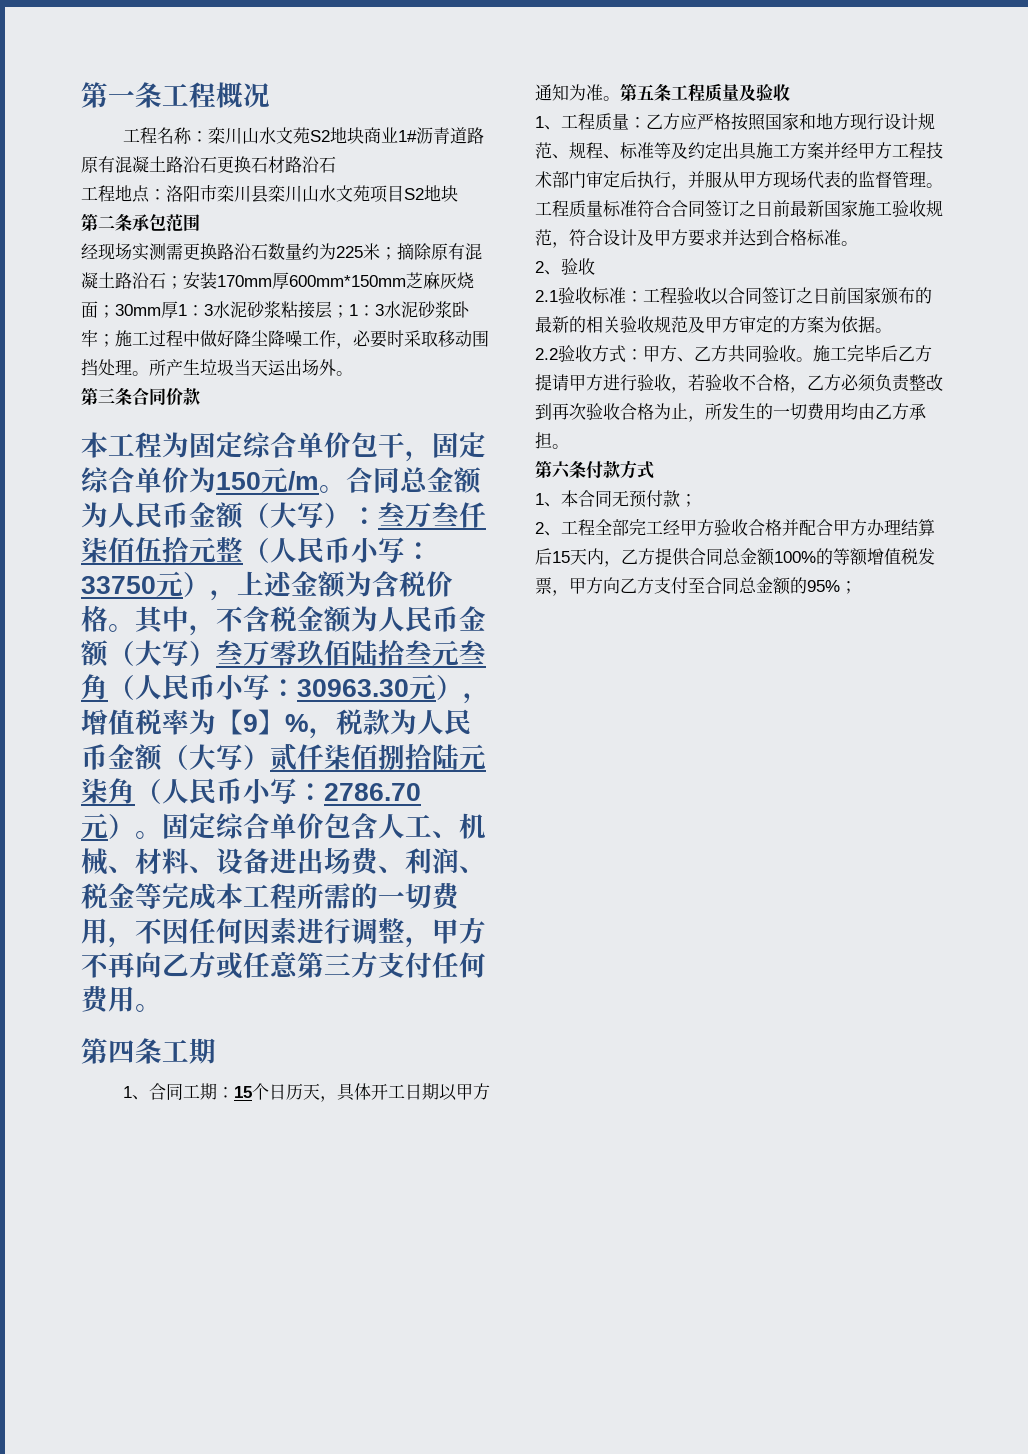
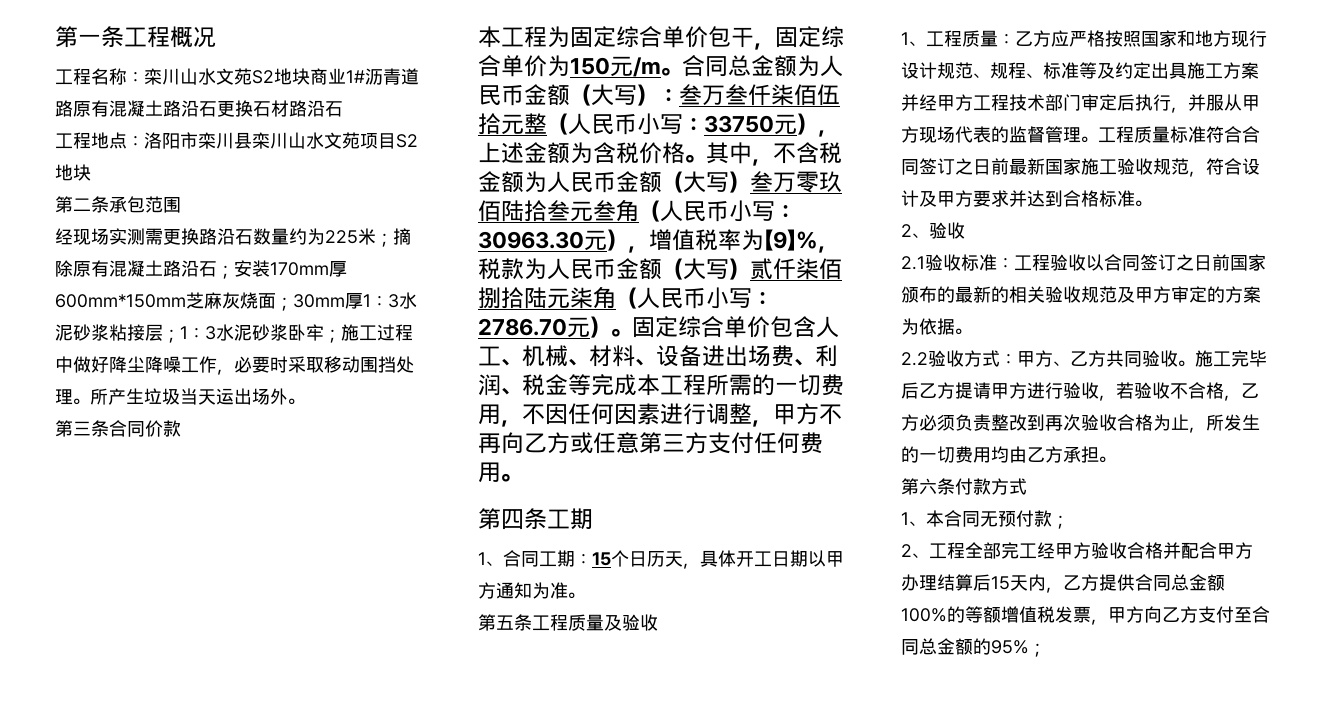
- 1、合同工期：15个日历天，具体开工日期以甲方通知为准。第五条工程质量及验收
+ 1、合同工期：15个日历天，具体开工日期以甲方通知为准。
+ 第五条工程质量及验收

